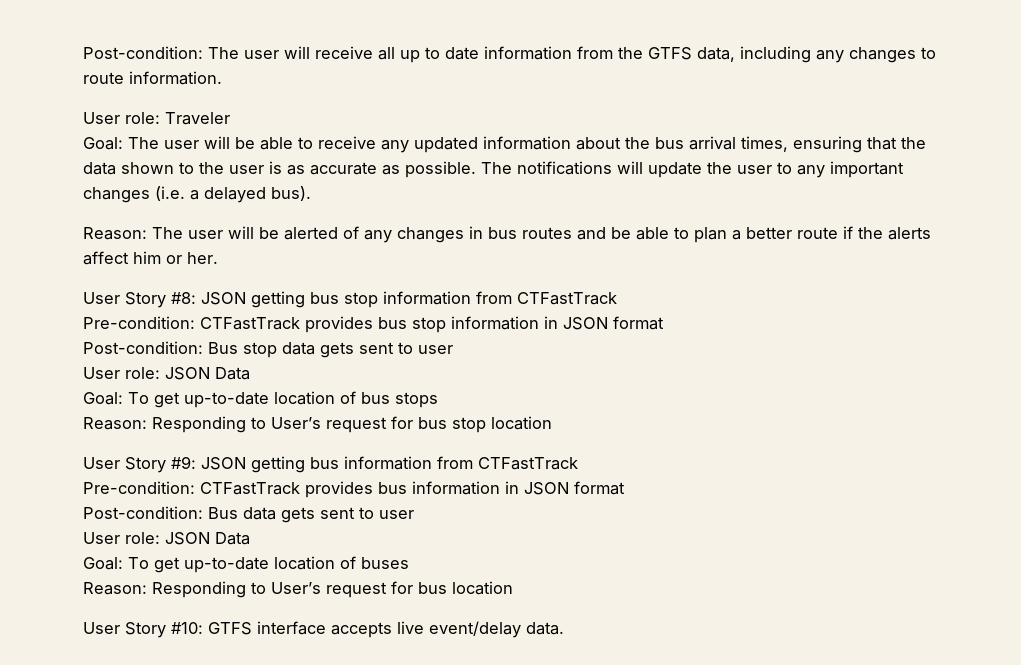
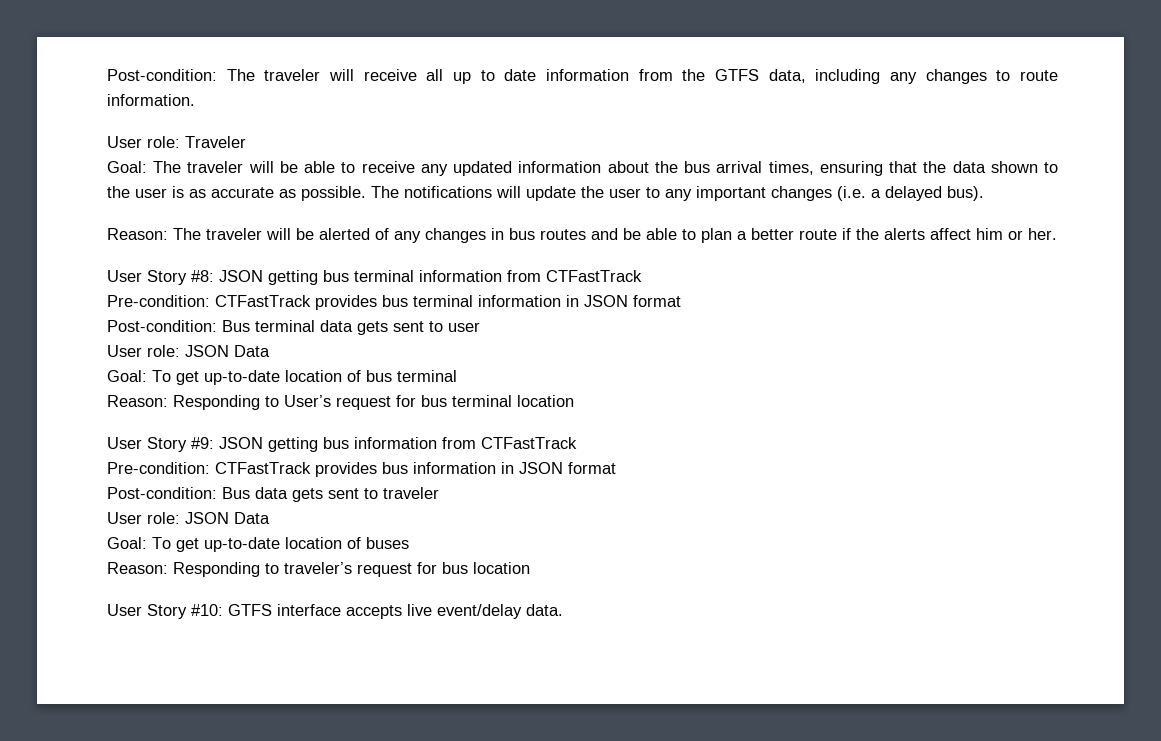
- Post-condition: The user will receive all up to date information from the GTFS data, including any changes to route information.
+ Post-condition: The traveler will receive all up to date information from the GTFS data, including any changes to route information.
- Goal: The user will be able to receive any updated information about the bus arrival times, ensuring that the data shown to the user is as accurate as possible.
+ Goal: The traveler will be able to receive any updated information about the bus arrival times, ensuring that the data shown to the user is as accurate as possible.
- Reason: The user will be alerted of any changes in bus routes and be able to plan a better route if the alerts affect him or her.
+ Reason: The traveler will be alerted of any changes in bus routes and be able to plan a better route if the alerts affect him or her.
- User Story #8: JSON getting bus stop information from CTFastTrack
- Pre-condition: CTFastTrack provides bus stop information in JSON format
- Post-condition: Bus stop data gets sent to user
+ User Story #8: JSON getting bus terminal information from CTFastTrack
+ Pre-condition: CTFastTrack provides bus terminal information in JSON format
+ Post-condition: Bus terminal data gets sent to user
- Goal: To get up-to-date location of bus stops
- Reason: Responding to User’s request for bus stop location
+ Goal: To get up-to-date location of bus terminal
+ Reason: Responding to User’s request for bus terminal location
- Post-condition: Bus data gets sent to user
+ Post-condition: Bus data gets sent to traveler
- Reason: Responding to User’s request for bus location
+ Reason: Responding to traveler’s request for bus location

